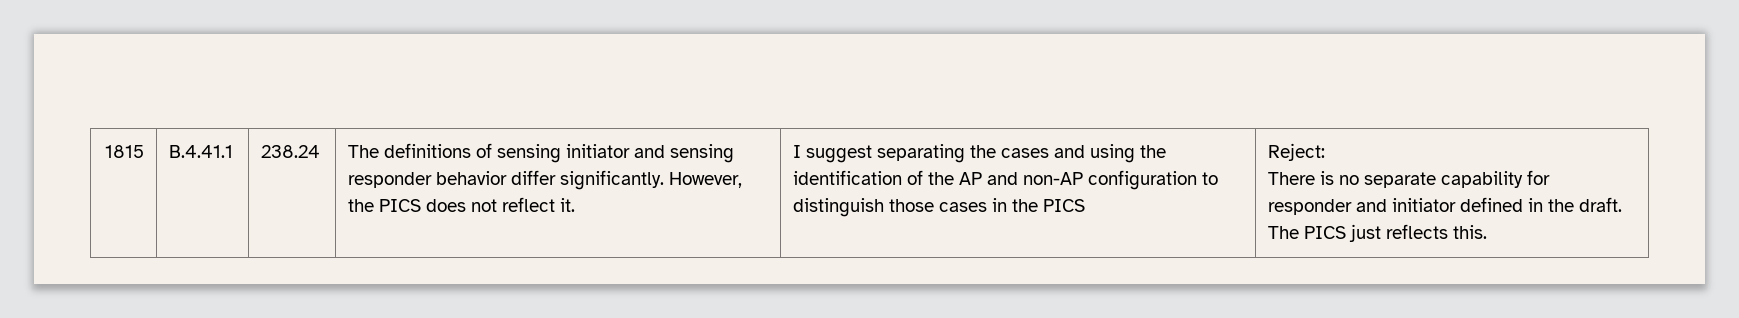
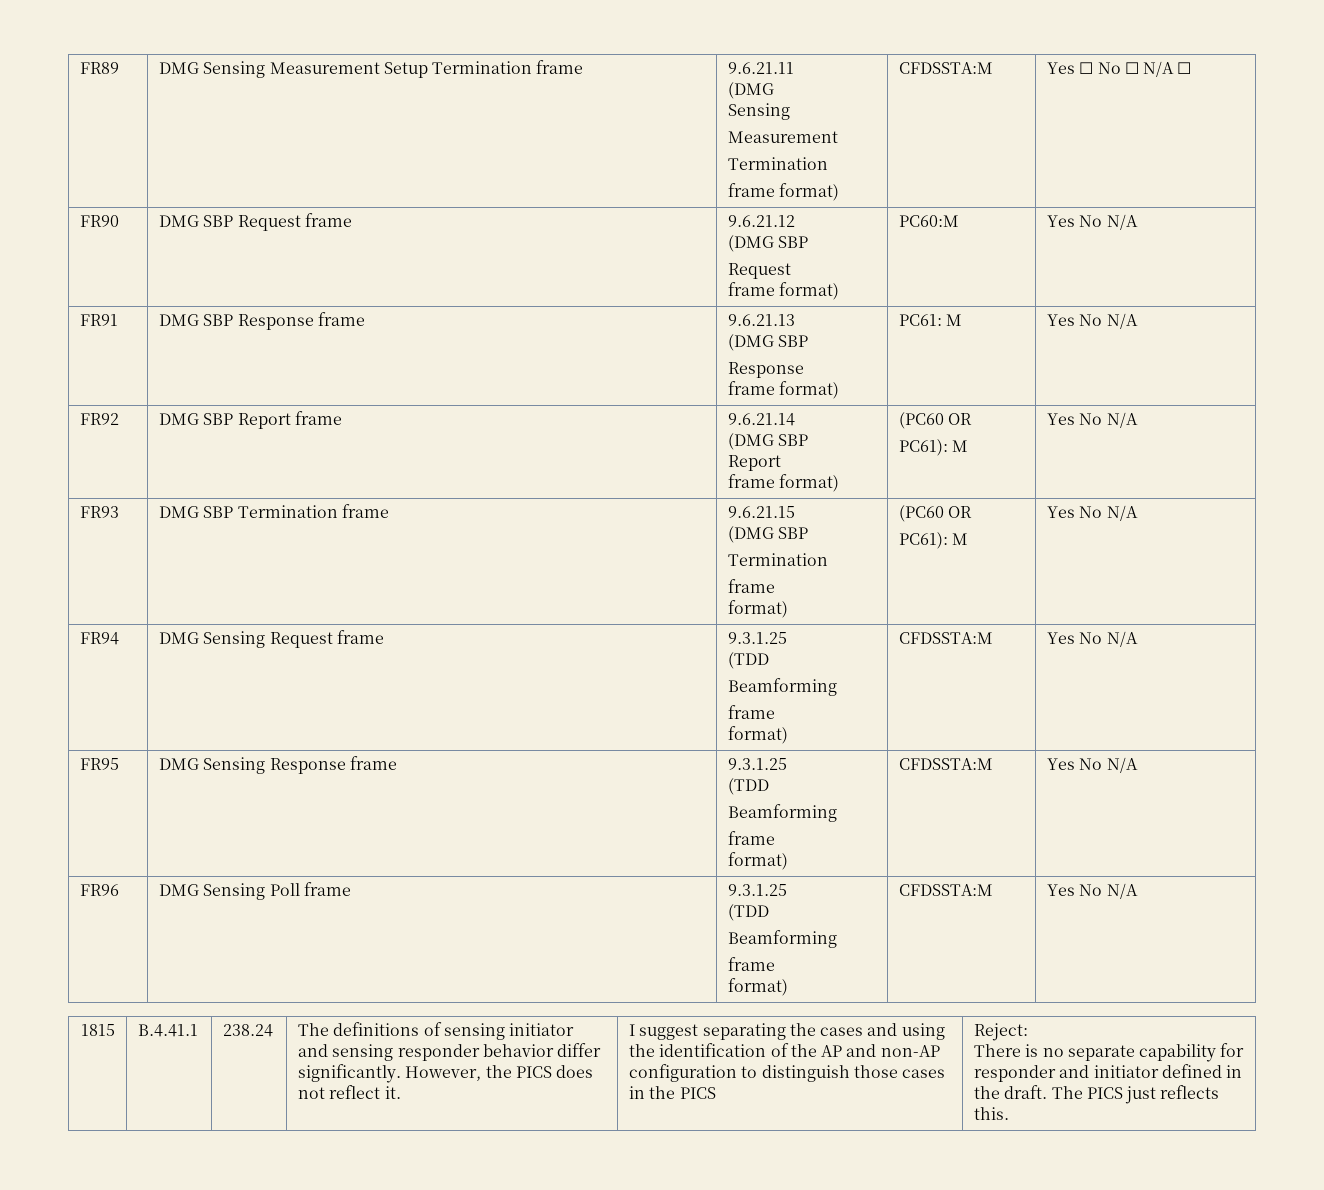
+ FR89 | DMG Sensing Measurement Setup Termination frame | 9.6.21.11
+ (DMG
+ Sensing
+ Measurement
+ Termination
+ frame format) | CFDSSTA:M | Yes ☐ No ☐ N/A ☐
+ FR90 | DMG SBP Request frame | 9.6.21.12
+ (DMG SBP
+ Request
+ frame format) | PC60:M | Yes No N/A
+ FR91 | DMG SBP Response frame | 9.6.21.13
+ (DMG SBP
+ Response
+ frame format) | PC61: M | Yes No N/A
+ FR92 | DMG SBP Report frame | 9.6.21.14
+ (DMG SBP
+ Report
+ frame format) | (PC60 OR
+ PC61): M | Yes No N/A
+ FR93 | DMG SBP Termination frame | 9.6.21.15
+ (DMG SBP
+ Termination
+ frame
+ format) | (PC60 OR
+ PC61): M | Yes No N/A
+ FR94 | DMG Sensing Request frame | 9.3.1.25
+ (TDD
+ Beamforming
+ frame
+ format) | CFDSSTA:M | Yes No N/A
+ FR95 | DMG Sensing Response frame | 9.3.1.25
+ (TDD
+ Beamforming
+ frame
+ format) | CFDSSTA:M | Yes No N/A
+ FR96 | DMG Sensing Poll frame | 9.3.1.25
+ (TDD
+ Beamforming
+ frame
+ format) | CFDSSTA:M | Yes No N/A

